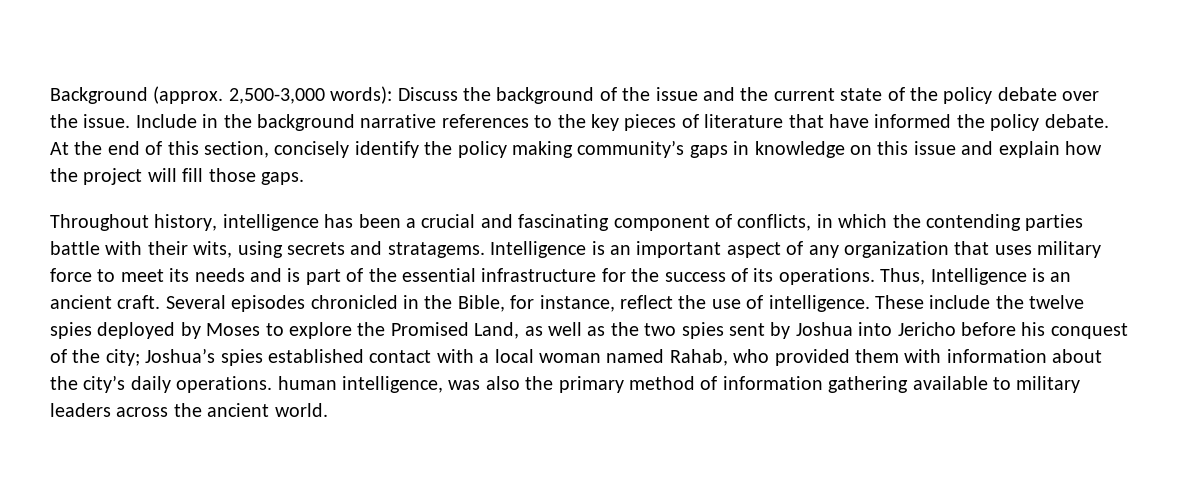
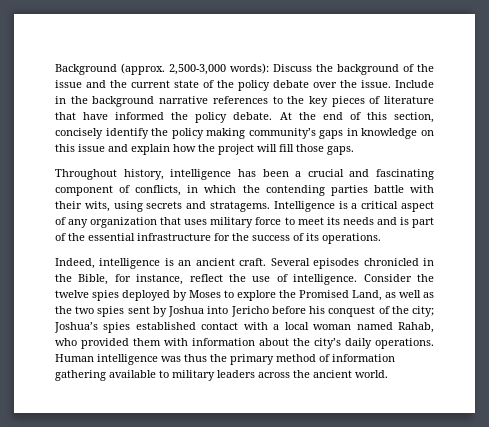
- Intelligence is an important aspect of any organization that uses military force to meet its needs and is part of the essential infrastructure for the success of its operations. Thus, Intelligence is an ancient craft.
+ Intelligence is a critical aspect of any organization that uses military force to meet its needs and is part of the essential infrastructure for the success of its operations.
+ Indeed, intelligence is an ancient craft.
- These include the twelve spies deployed by Moses to explore the Promised Land, as well as the two spies sent by Joshua into Jericho before his conquest of the city;
+ Consider the twelve spies deployed by Moses to explore the Promised Land, as well as the two spies sent by Joshua into Jericho before his conquest of the city;
- Joshua’s spies established contact with a local woman named Rahab, who provided them with information about the city’s daily operations. human intelligence, was also the primary method of information gathering available to military leaders across the ancient world.
+ Joshua’s spies established contact with a local woman named Rahab, who provided them with information about the city’s daily operations. Human intelligence was thus the primary method of information gathering available to military leaders across the ancient world.

